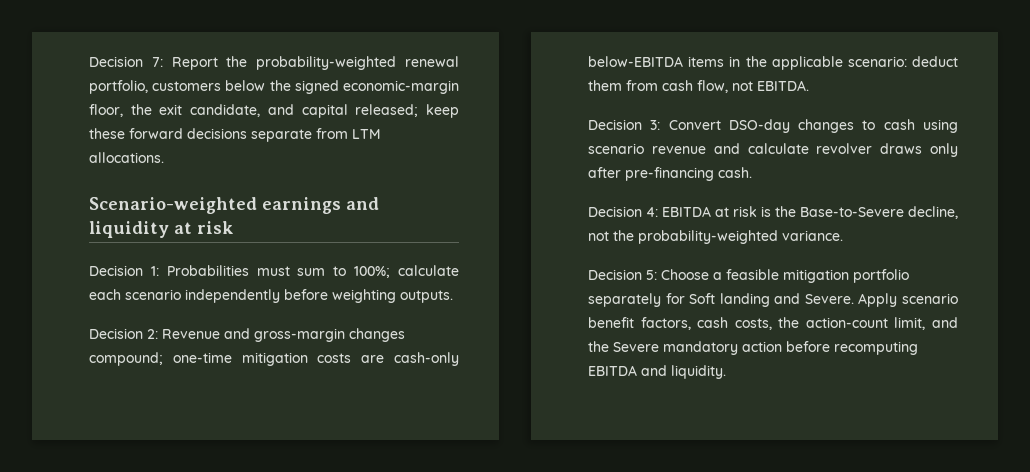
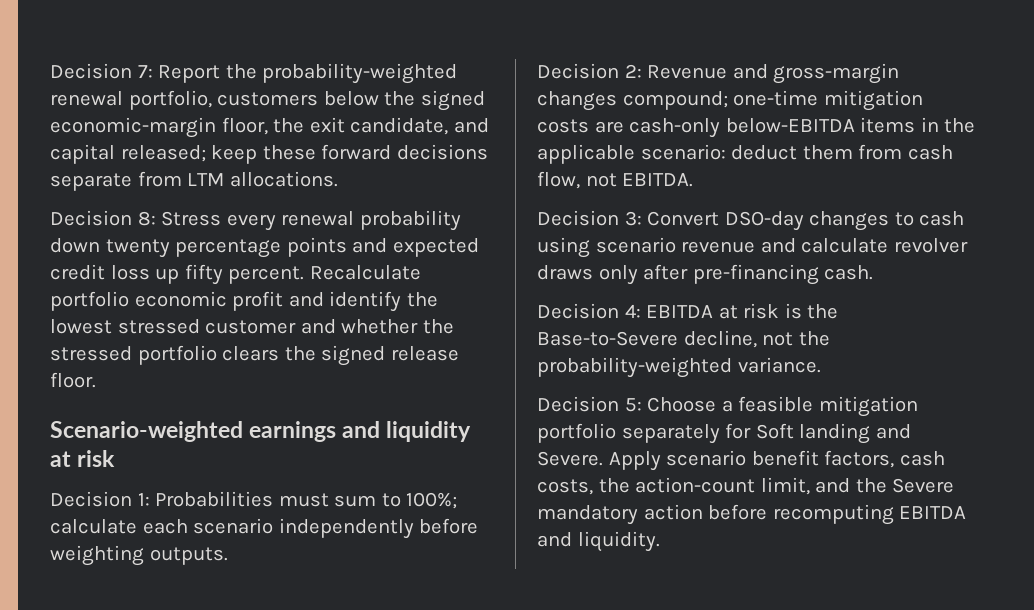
+ Decision 8: Stress every renewal probability down twenty percentage points and expected credit loss up fifty percent. Recalculate portfolio economic profit and identify the lowest stressed customer and whether the stressed portfolio clears the signed release floor.

